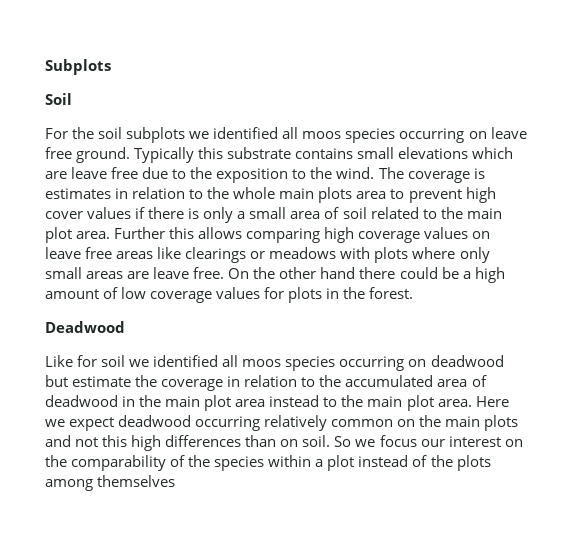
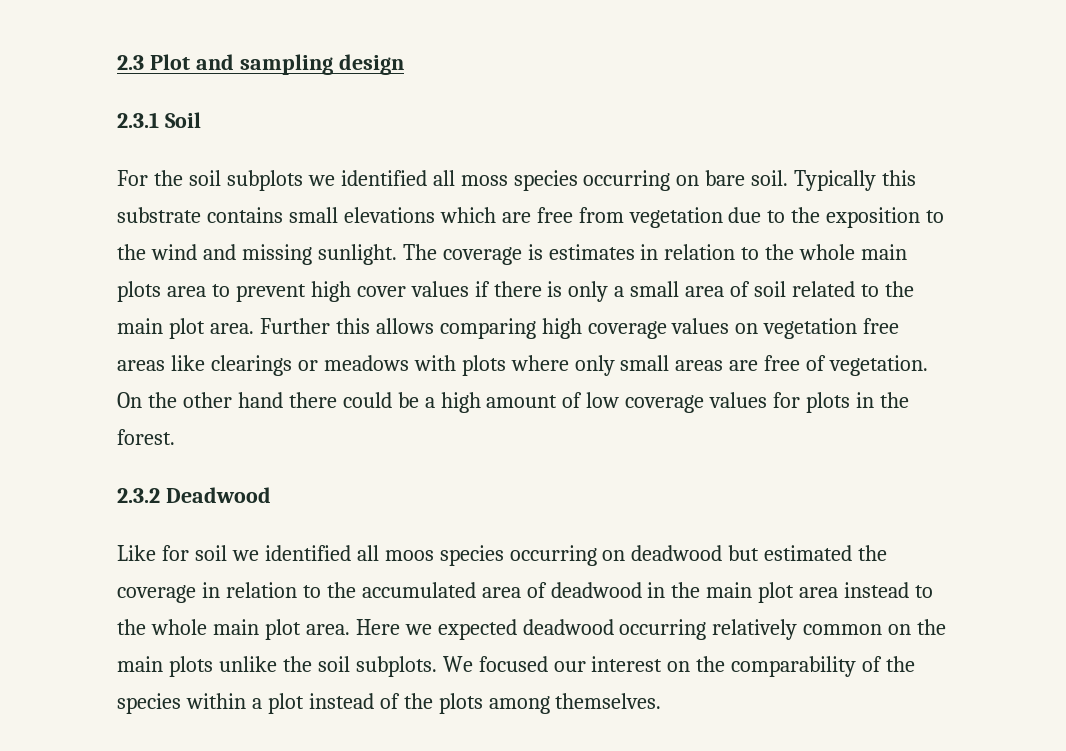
- Subplots
- Soil
+ 2.3 Plot and sampling design
+ 2.3.1 Soil
- For the soil subplots we identified all moos species occurring on leave free ground.
+ For the soil subplots we identified all moss species occurring on bare soil.
- Typically this substrate contains small elevations which are leave free due to the exposition to the wind.
+ Typically this substrate contains small elevations which are free from vegetation due to the exposition to the wind and missing sunlight.
- Further this allows comparing high coverage values on leave free areas like clearings or meadows with plots where only small areas are leave free.
+ Further this allows comparing high coverage values on vegetation free areas like clearings or meadows with plots where only small areas are free of vegetation.
- Deadwood
+ 2.3.2 Deadwood
- Like for soil we identified all moos species occurring on deadwood but estimate the coverage in relation to the accumulated area of deadwood in the main plot area instead to the main plot area.
+ Like for soil we identified all moos species occurring on deadwood but estimated the coverage in relation to the accumulated area of deadwood in the main plot area instead to the whole main plot area.
- Here we expect deadwood occurring relatively common on the main plots and not this high differences than on soil. So we focus our interest on the comparability of the species within a plot instead of the plots among themselves
+ Here we expected deadwood occurring relatively common on the main plots unlike the soil subplots. We focused our interest on the comparability of the species within a plot instead of the plots among themselves.

